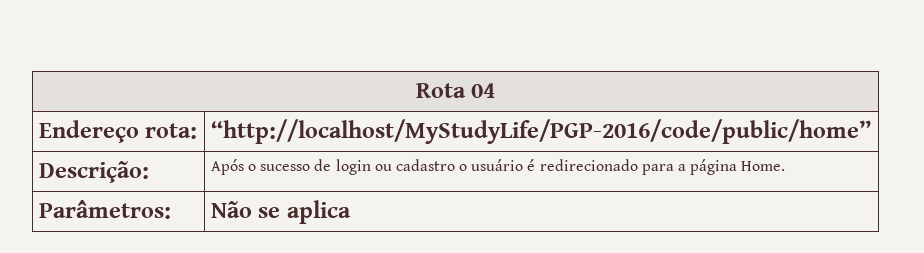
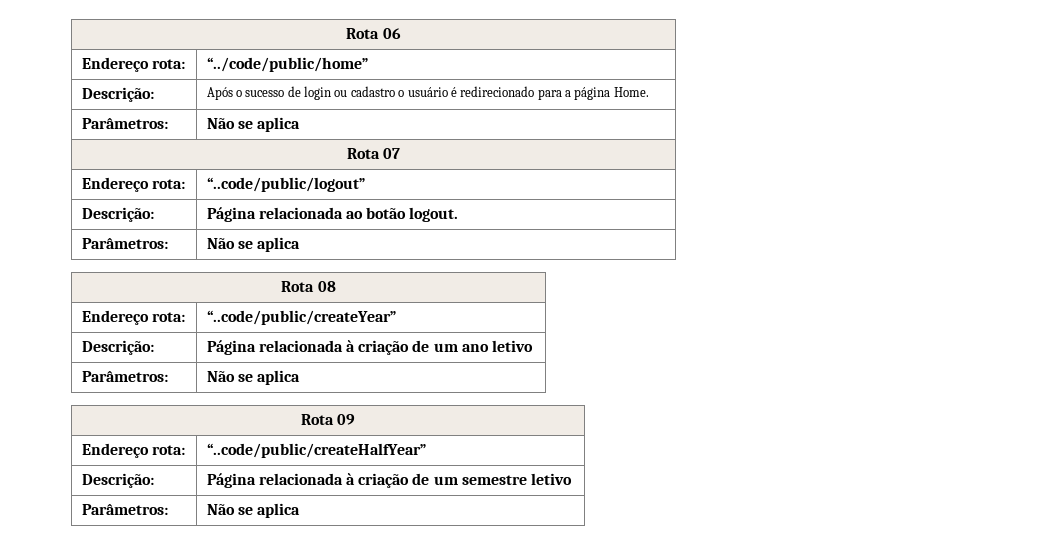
- Rota 04
- Endereço rota: | “http://localhost/MyStudyLife/PGP-2016/code/public/home”
+ Rota 06
+ Endereço rota: | “../code/public/home”
+ Rota 07
+ Endereço rota: | “..code/public/logout”
+ Descrição: | Página relacionada ao botão logout.
+ Parâmetros: | Não se aplica
+ Rota 08
+ Endereço rota: | “..code/public/createYear”
+ Descrição: | Página relacionada à criação de um ano letivo
+ Parâmetros: | Não se aplica
+ Rota 09
+ Endereço rota: | “..code/public/createHalfYear”
+ Descrição: | Página relacionada à criação de um semestre letivo
+ Parâmetros: | Não se aplica

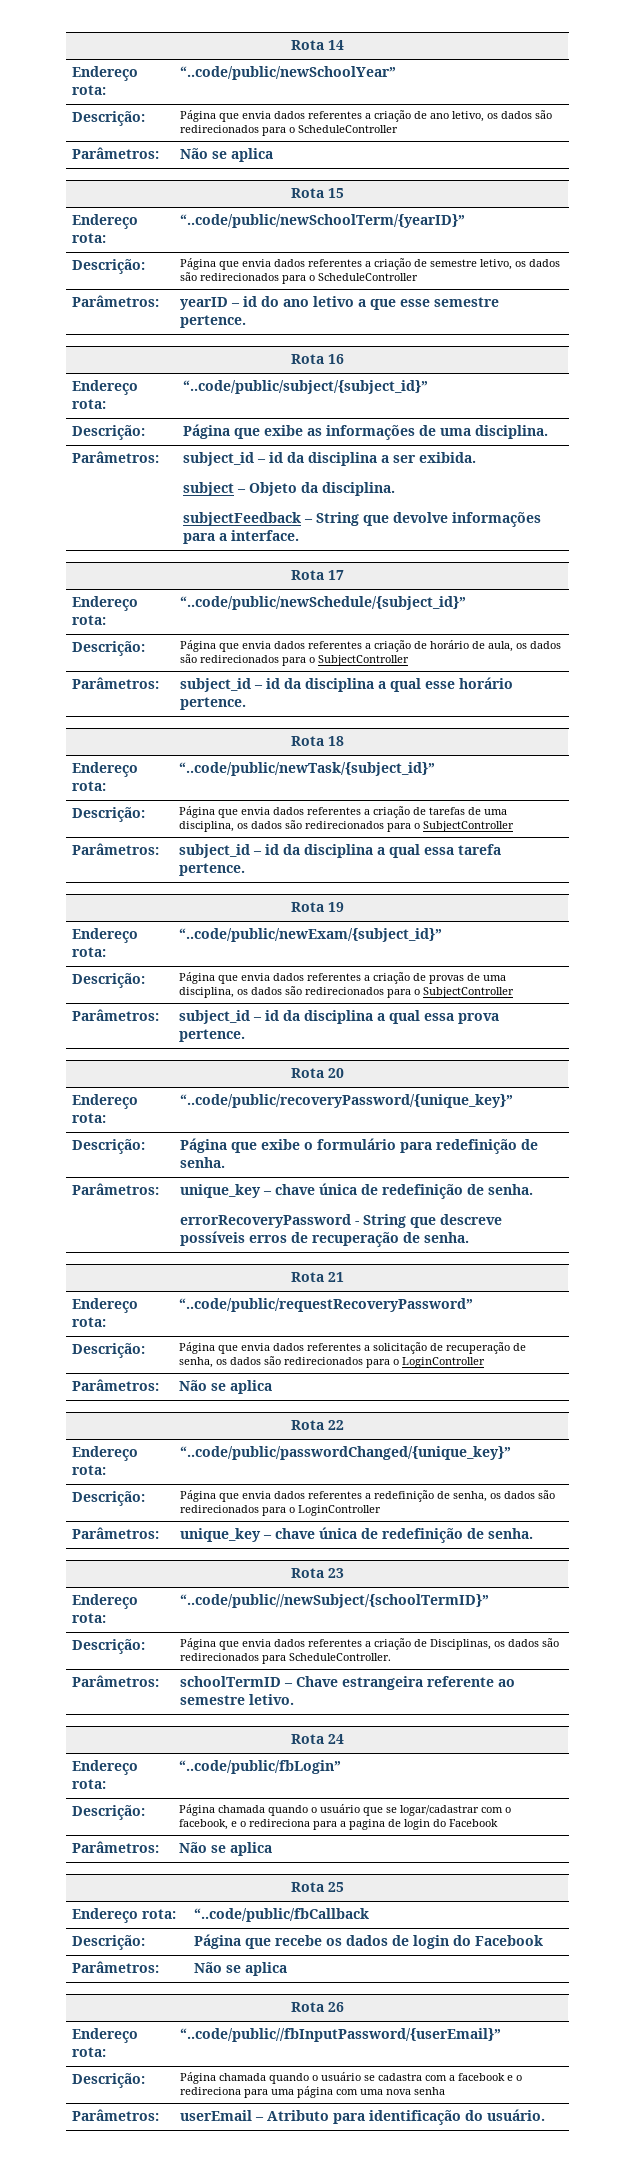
- Rota 06
- Endereço rota: | “../code/public/home”
- Descrição: | Após o sucesso de login ou cadastro o usuário é redirecionado para a página Home.
+ Rota 14
+ Endereço rota: | “..code/public/newSchoolYear”
+ Descrição: | Página que envia dados referentes a criação de ano letivo, os dados são redirecionados para o ScheduleController
  Parâmetros: | Não se aplica
- Rota 07
- Endereço rota: | “..code/public/logout”
- Descrição: | Página relacionada ao botão logout.
+ Rota 15
+ Endereço rota: | “..code/public/newSchoolTerm/{yearID}”
+ Descrição: | Página que envia dados referentes a criação de semestre letivo, os dados são redirecionados para o ScheduleController
+ Parâmetros: | yearID – id do ano letivo a que esse semestre pertence.
+ Rota 16
+ Endereço rota: | “..code/public/subject/{subject_id}”
+ Descrição: | Página que exibe as informações de uma disciplina.
+ Parâmetros: | subject_id – id da disciplina a ser exibida.
+ subject – Objeto da disciplina.
+ subjectFeedback – String que devolve informações para a interface.
+ Rota 17
+ Endereço rota: | “..code/public/newSchedule/{subject_id}”
+ Descrição: | Página que envia dados referentes a criação de horário de aula, os dados são redirecionados para o SubjectController
+ Parâmetros: | subject_id – id da disciplina a qual esse horário pertence.
+ Rota 18
+ Endereço rota: | “..code/public/newTask/{subject_id}”
+ Descrição: | Página que envia dados referentes a criação de tarefas de uma disciplina, os dados são redirecionados para o SubjectController
+ Parâmetros: | subject_id – id da disciplina a qual essa tarefa pertence.
+ Rota 19
+ Endereço rota: | “..code/public/newExam/{subject_id}”
+ Descrição: | Página que envia dados referentes a criação de provas de uma disciplina, os dados são redirecionados para o SubjectController
+ Parâmetros: | subject_id – id da disciplina a qual essa prova pertence.
+ Rota 20
+ Endereço rota: | “..code/public/recoveryPassword/{unique_key}”
+ Descrição: | Página que exibe o formulário para redefinição de senha.
+ Parâmetros: | unique_key – chave única de redefinição de senha.
+ errorRecoveryPassword - String que descreve possíveis erros de recuperação de senha.
+ Rota 21
+ Endereço rota: | “..code/public/requestRecoveryPassword”
+ Descrição: | Página que envia dados referentes a solicitação de recuperação de senha, os dados são redirecionados para o LoginController
  Parâmetros: | Não se aplica
- Rota 08
- Endereço rota: | “..code/public/createYear”
- Descrição: | Página relacionada à criação de um ano letivo
+ Rota 22
+ Endereço rota: | “..code/public/passwordChanged/{unique_key}”
+ Descrição: | Página que envia dados referentes a redefinição de senha, os dados são redirecionados para o LoginController
+ Parâmetros: | unique_key – chave única de redefinição de senha.
+ Rota 23
+ Endereço rota: | “..code/public//newSubject/{schoolTermID}”
+ Descrição: | Página que envia dados referentes a criação de Disciplinas, os dados são redirecionados para ScheduleController.
+ Parâmetros: | schoolTermID – Chave estrangeira referente ao semestre letivo.
+ Rota 24
+ Endereço rota: | “..code/public/fbLogin”
+ Descrição: | Página chamada quando o usuário que se logar/cadastrar com o facebook, e o redireciona para a pagina de login do Facebook
  Parâmetros: | Não se aplica
- Rota 09
- Endereço rota: | “..code/public/createHalfYear”
- Descrição: | Página relacionada à criação de um semestre letivo
+ Rota 25
+ Endereço rota: | “..code/public/fbCallback
+ Descrição: | Página que recebe os dados de login do Facebook
  Parâmetros: | Não se aplica
+ Rota 26
+ Endereço rota: | “..code/public//fbInputPassword/{userEmail}”
+ Descrição: | Página chamada quando o usuário se cadastra com a facebook e o redireciona para uma página com uma nova senha
+ Parâmetros: | userEmail – Atributo para identificação do usuário.

